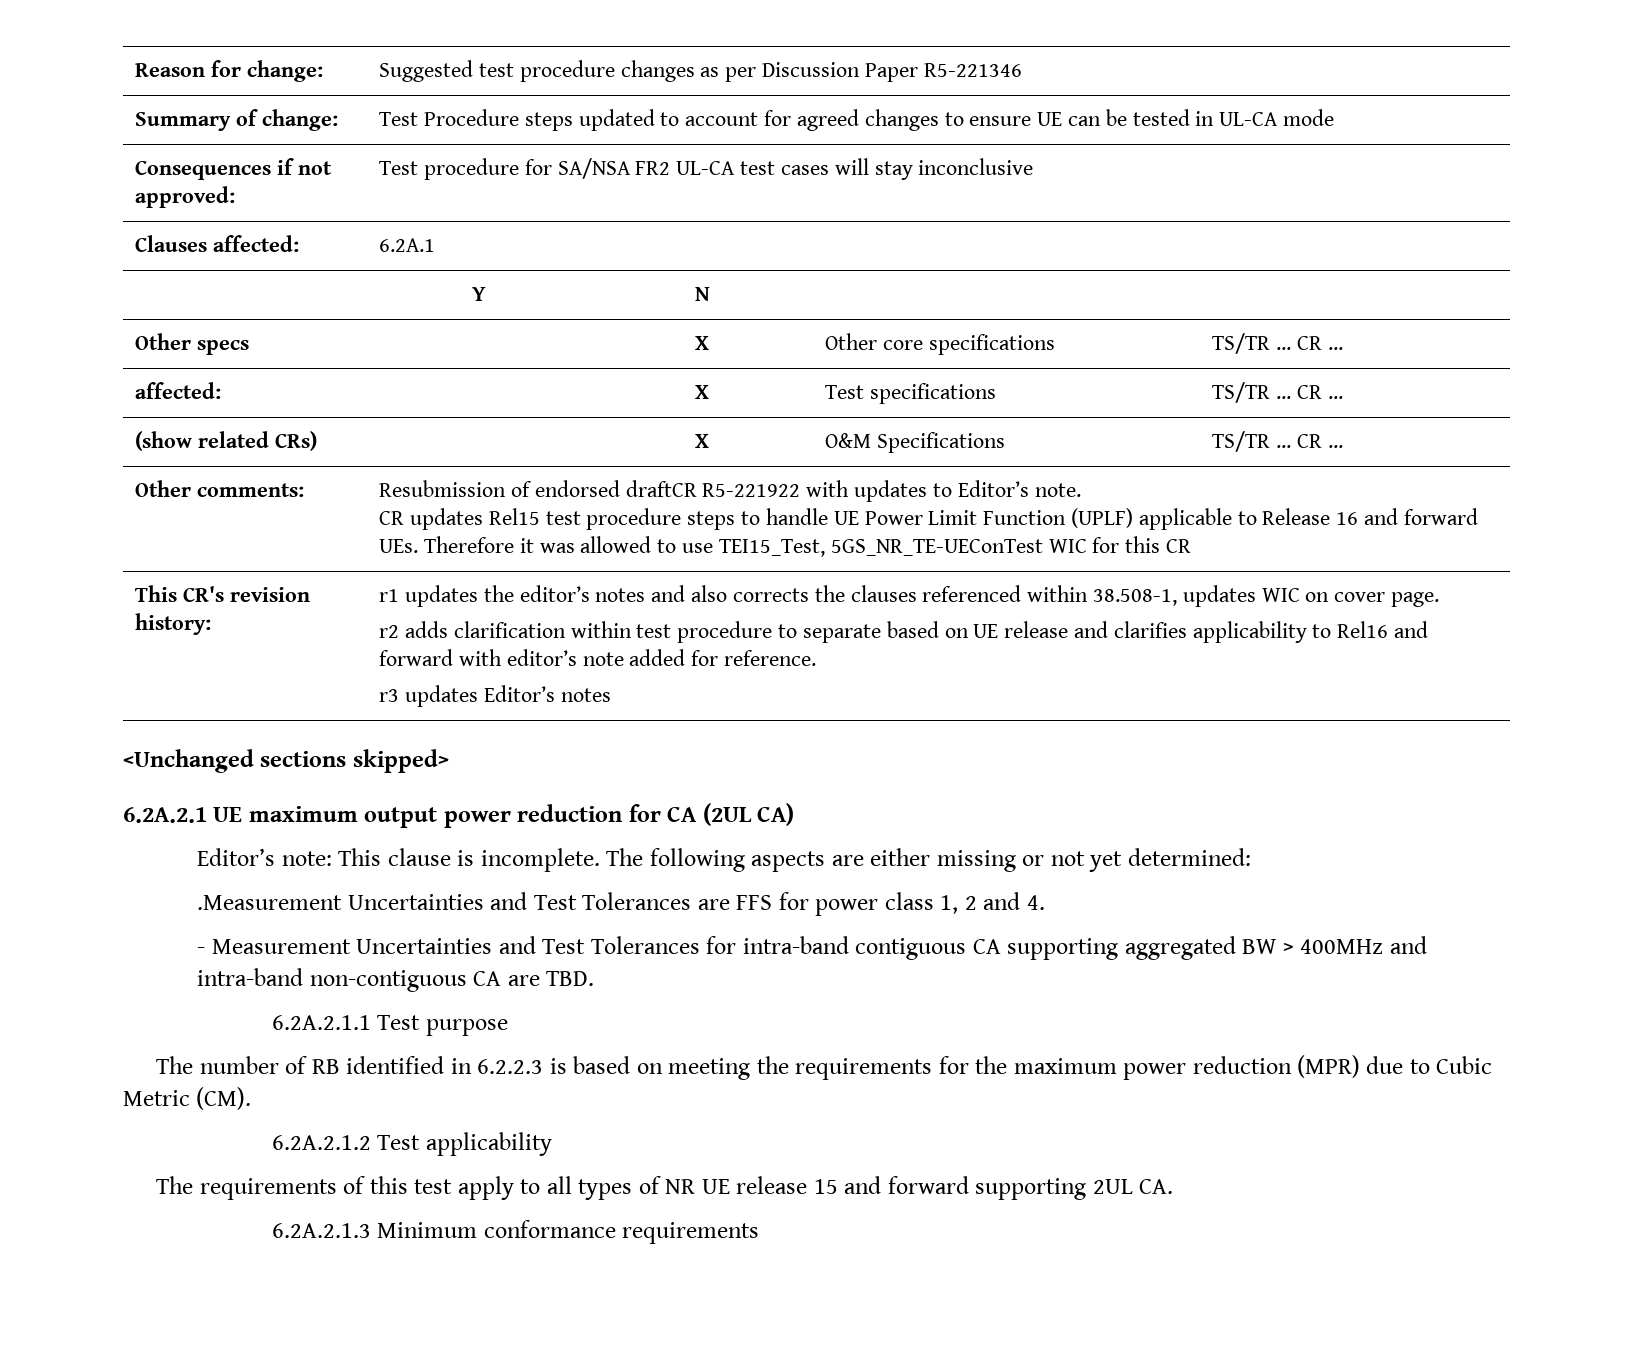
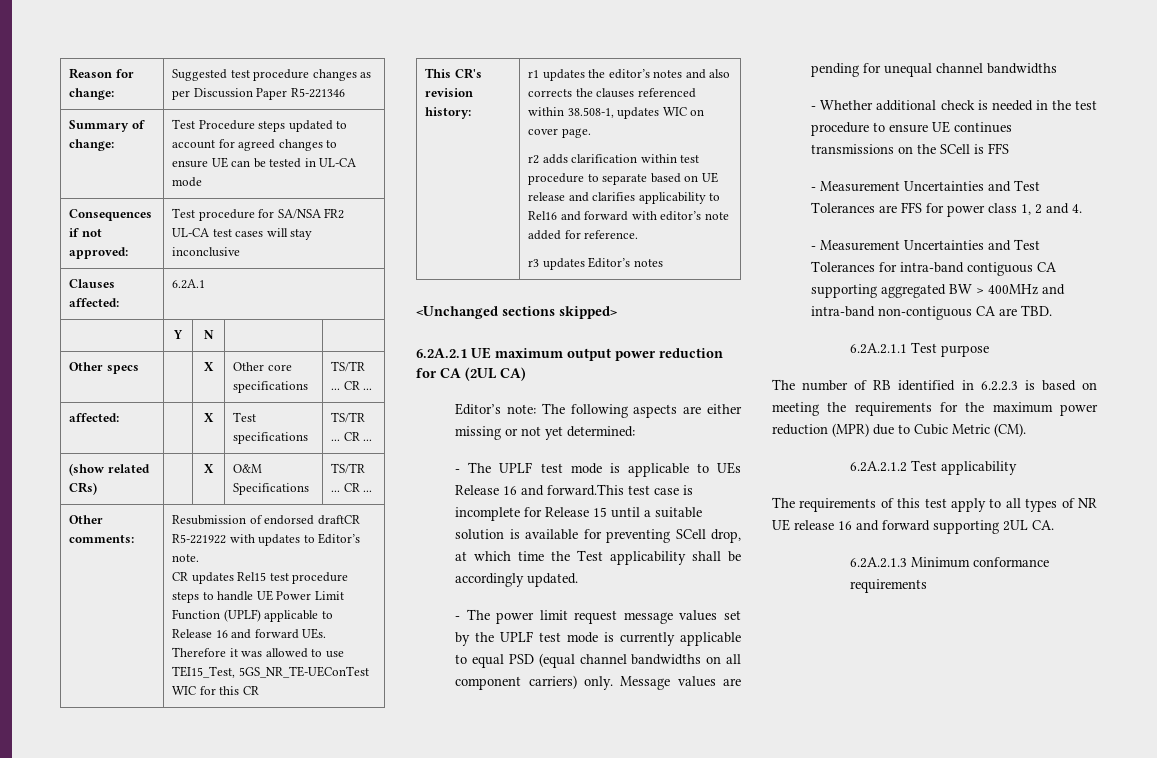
- Editor’s note: This clause is incomplete. The following aspects are either missing or not yet determined:
+ Editor’s note: The following aspects are either missing or not yet determined:
- .Measurement Uncertainties and Test Tolerances are FFS for power class 1, 2 and 4.
+ - The UPLF test mode is applicable to UEs Release 16 and forward.This test case is incomplete for Release 15 until a suitable solution is available for preventing SCell drop, at which time the Test applicability shall be accordingly updated.
+ - The power limit request message values set by the UPLF test mode is currently applicable to equal PSD (equal channel bandwidths on all component carriers) only. Message values are pending for unequal channel bandwidths
+ - Whether additional check is needed in the test procedure to ensure UE continues transmissions on the SCell is FFS
+ - Measurement Uncertainties and Test Tolerances are FFS for power class 1, 2 and 4.
- The requirements of this test apply to all types of NR UE release 15 and forward supporting 2UL CA.
+ The requirements of this test apply to all types of NR UE release 16 and forward supporting 2UL CA.

